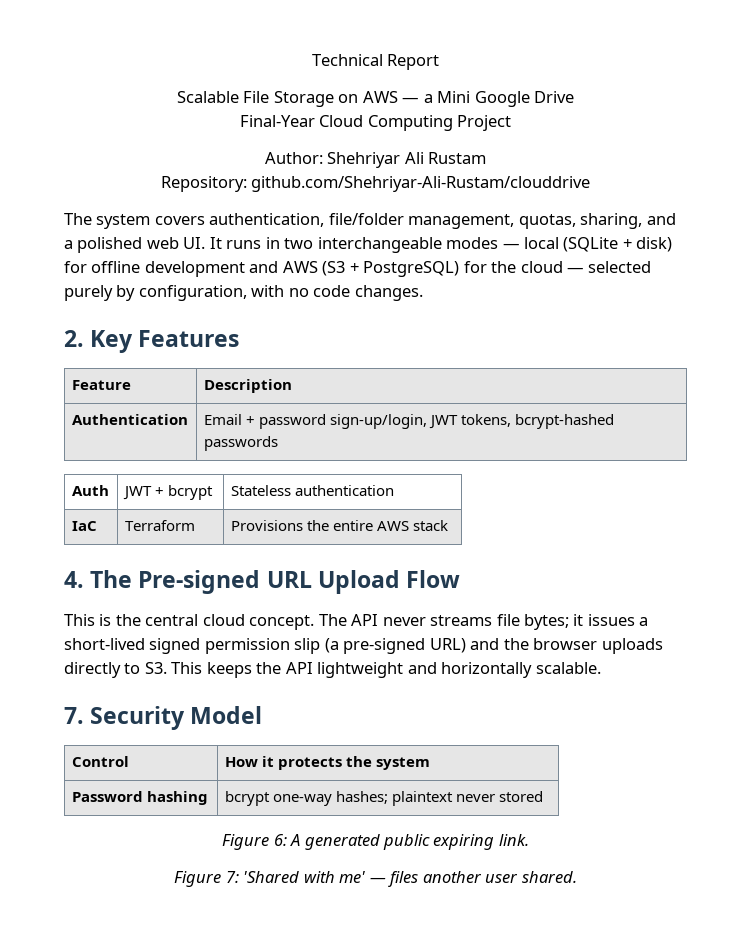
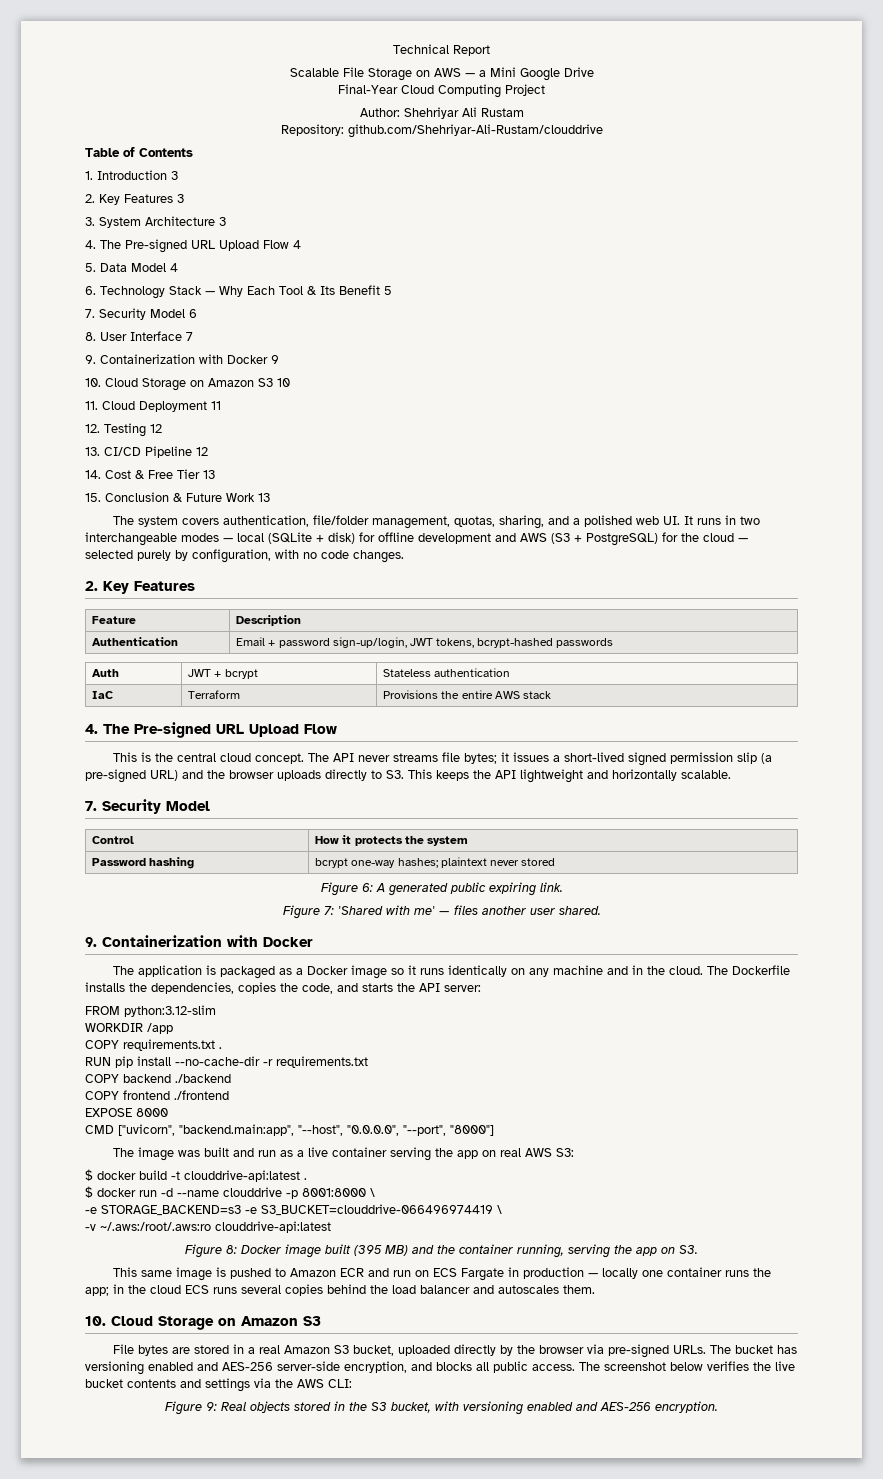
+ Table of Contents
+ 1. Introduction 3
+ 2. Key Features 3
+ 3. System Architecture 3
+ 4. The Pre-signed URL Upload Flow 4
+ 5. Data Model 4
+ 6. Technology Stack — Why Each Tool & Its Benefit 5
+ 7. Security Model 6
+ 8. User Interface 7
+ 9. Containerization with Docker 9
+ 10. Cloud Storage on Amazon S3 10
+ 11. Cloud Deployment 11
+ 12. Testing 12
+ 13. CI/CD Pipeline 12
+ 14. Cost & Free Tier 13
+ 15. Conclusion & Future Work 13
  Figure 7: 'Shared with me' — files another user shared.
+ 9. Containerization with Docker
+ The application is packaged as a Docker image so it runs identically on any machine and in the cloud. The Dockerfile installs the dependencies, copies the code, and starts the API server:
+ FROM python:3.12-slim
+ WORKDIR /app
+ COPY requirements.txt .
+ RUN pip install --no-cache-dir -r requirements.txt
+ COPY backend ./backend
+ COPY frontend ./frontend
+ EXPOSE 8000
+ CMD ["uvicorn", "backend.main:app", "--host", "0.0.0.0", "--port", "8000"]
+ The image was built and run as a live container serving the app on real AWS S3:
+ $ docker build -t clouddrive-api:latest .
+ $ docker run -d --name clouddrive -p 8001:8000 \
+ -e STORAGE_BACKEND=s3 -e S3_BUCKET=clouddrive-066496974419 \
+ -v ~/.aws:/root/.aws:ro clouddrive-api:latest
+ Figure 8: Docker image built (395 MB) and the container running, serving the app on S3.
+ This same image is pushed to Amazon ECR and run on ECS Fargate in production — locally one container runs the app; in the cloud ECS runs several copies behind the load balancer and autoscales them.
+ 10. Cloud Storage on Amazon S3
+ File bytes are stored in a real Amazon S3 bucket, uploaded directly by the browser via pre-signed URLs. The bucket has versioning enabled and AES-256 server-side encryption, and blocks all public access. The screenshot below verifies the live bucket contents and settings via the AWS CLI:
+ Figure 9: Real objects stored in the S3 bucket, with versioning enabled and AES-256 encryption.

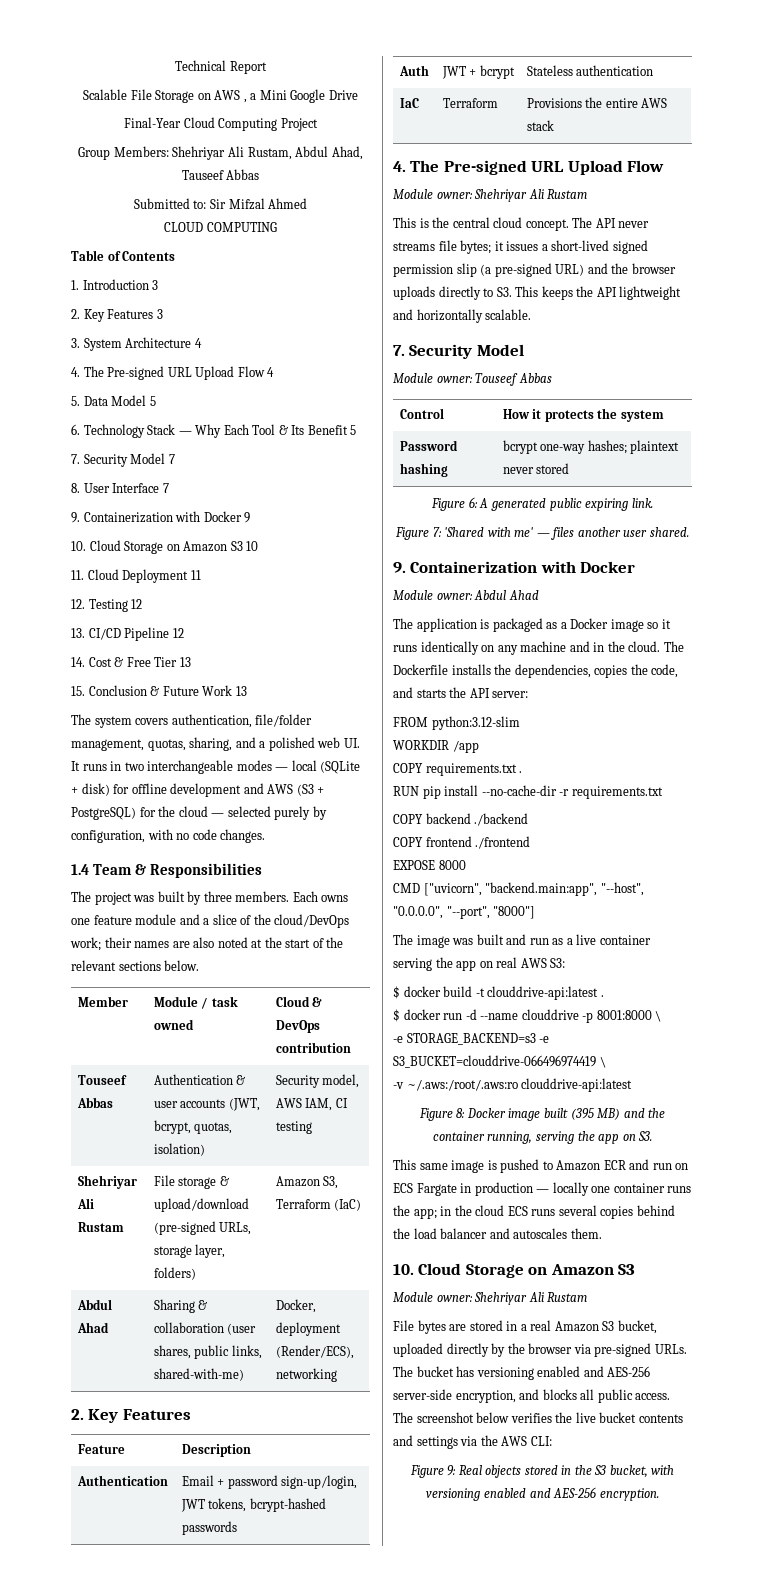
- Scalable File Storage on AWS — a Mini Google Drive
+ Scalable File Storage on AWS , a Mini Google Drive
- Author: Shehriyar Ali Rustam
- Repository: github.com/Shehriyar-Ali-Rustam/clouddrive
+ Group Members: Shehriyar Ali Rustam, Abdul Ahad, Tauseef Abbas
+ Submitted to: Sir Mifzal Ahmed
+ CLOUD COMPUTING
- 3. System Architecture 3
+ 3. System Architecture 4
- 5. Data Model 4
+ 5. Data Model 5
- 7. Security Model 6
+ 7. Security Model 7
+ 1.4 Team & Responsibilities
+ The project was built by three members. Each owns one feature module and a slice of the cloud/DevOps work; their names are also noted at the start of the relevant sections below.
+ Member | Module / task owned | Cloud & DevOps contribution
+ Touseef Abbas | Authentication & user accounts (JWT, bcrypt, quotas, isolation) | Security model, AWS IAM, CI testing
+ Shehriyar Ali Rustam | File storage & upload/download (pre-signed URLs, storage layer, folders) | Amazon S3, Terraform (IaC)
+ Abdul Ahad | Sharing & collaboration (user shares, public links, shared-with-me) | Docker, deployment (Render/ECS), networking
  IaC | Terraform | Provisions the entire AWS stack
  4. The Pre-signed URL Upload Flow
+ Module owner: Shehriyar Ali Rustam
+ Module owner: Touseef Abbas
+ Module owner: Abdul Ahad
  This same image is pushed to Amazon ECR and run on ECS Fargate in production — locally one container runs the app; in the cloud ECS runs several copies behind the load balancer and autoscales them.
  10. Cloud Storage on Amazon S3
+ Module owner: Shehriyar Ali Rustam

